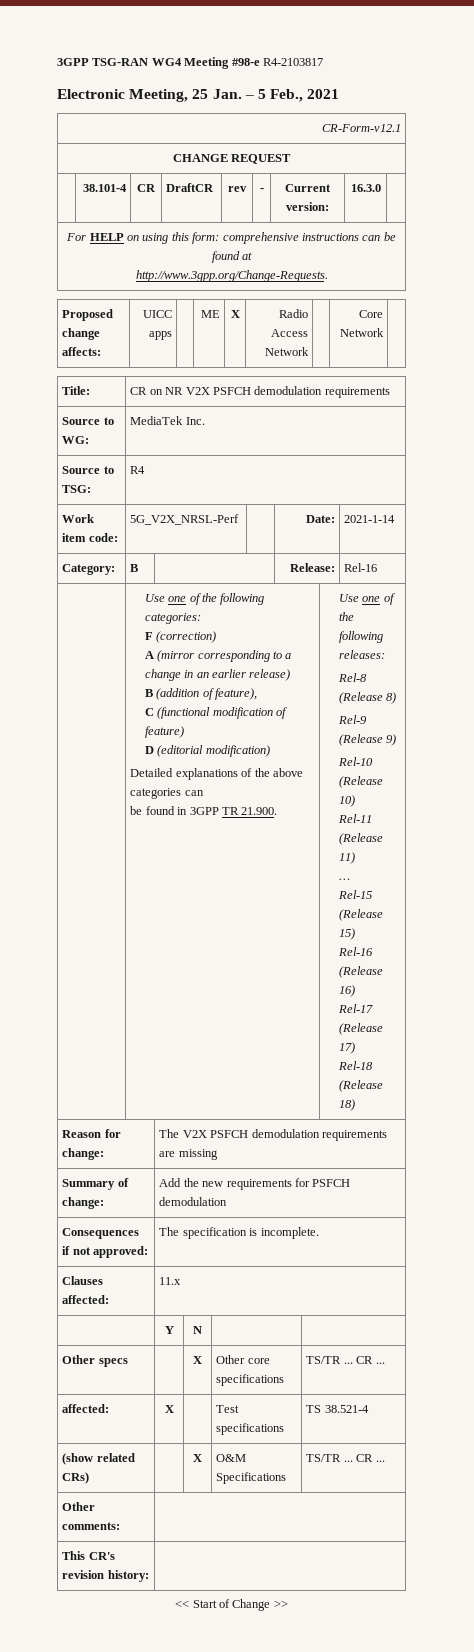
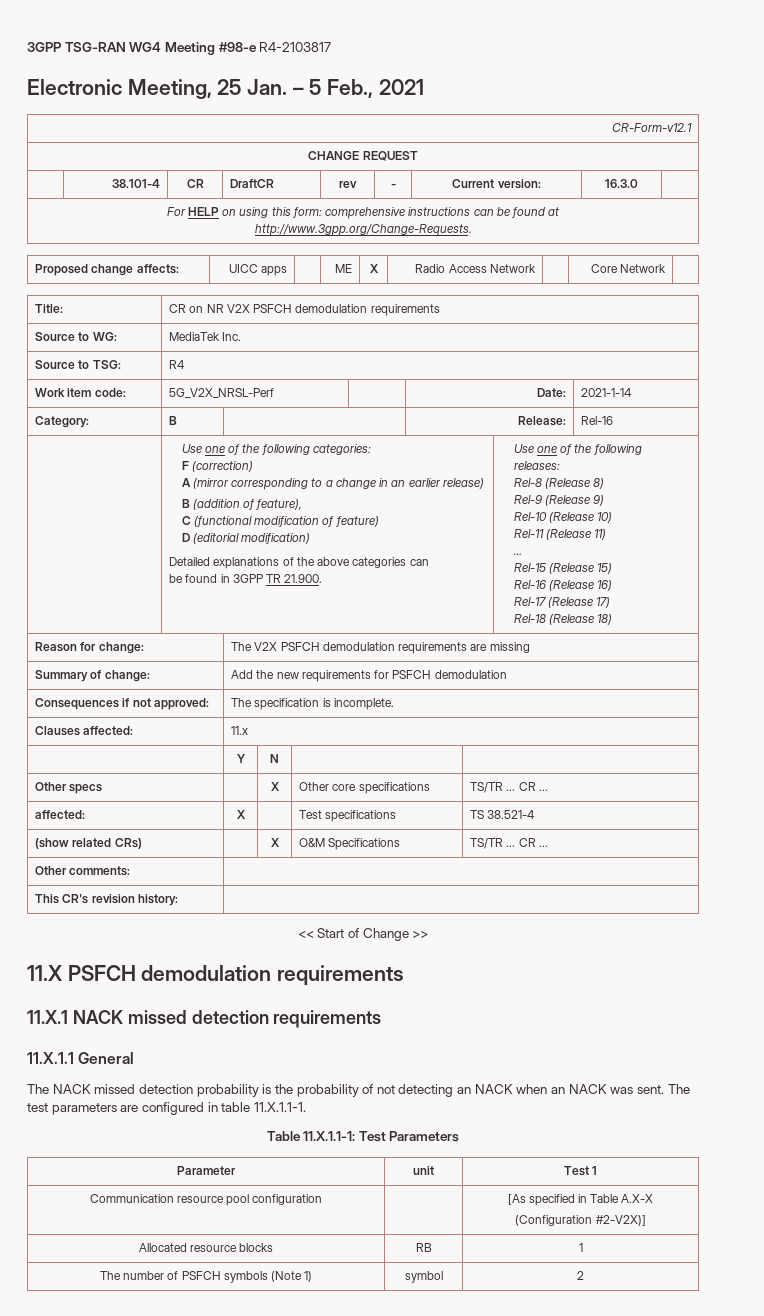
+ 11.X PSFCH demodulation requirements
+ 11.X.1 NACK missed detection requirements
+ 11.X.1.1 General
+ The NACK missed detection probability is the probability of not detecting an NACK when an NACK was sent. The test parameters are configured in table 11.X.1.1-1.
+ Table 11.X.1.1-1: Test Parameters
+ Parameter | unit | Test 1
+ Communication resource pool configuration | | [As specified in Table A.X-X
+ (Configuration #2-V2X)]
+ Allocated resource blocks | RB | 1
+ The number of PSFCH symbols (Note 1) | symbol | 2

